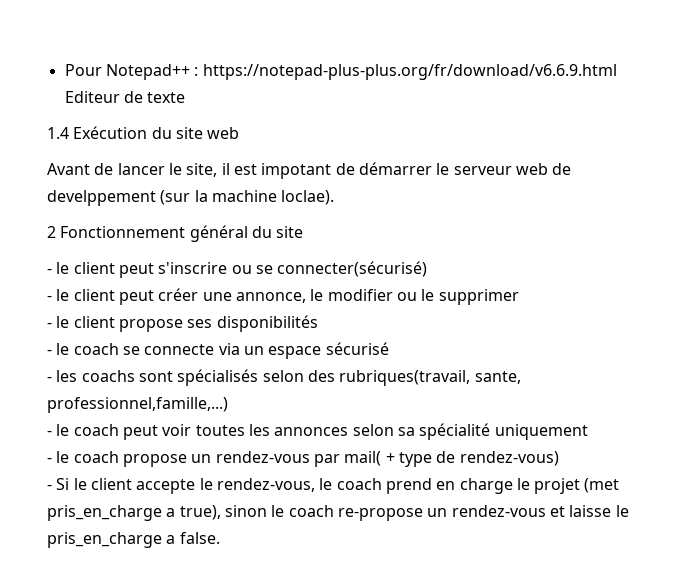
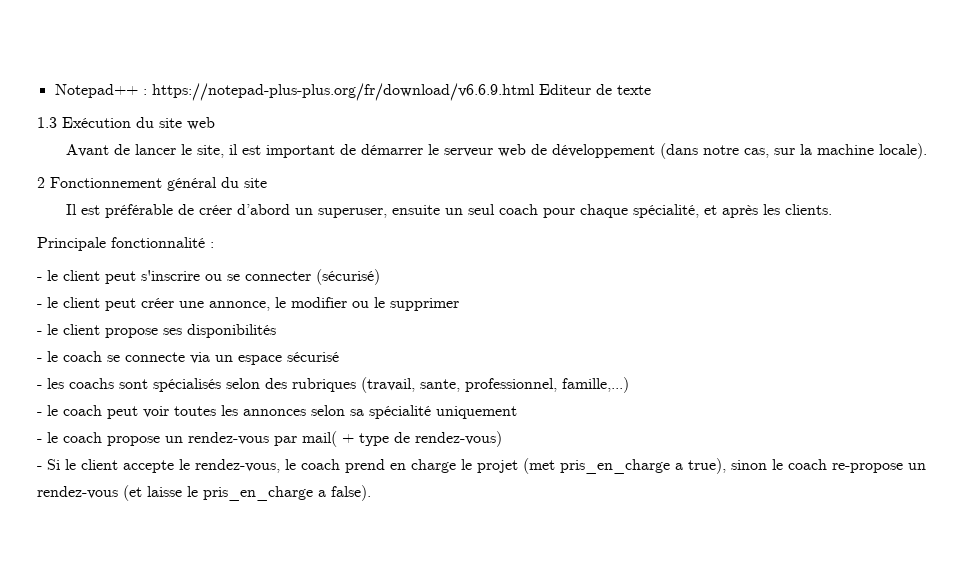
- Pour Notepad++ : https://notepad-plus-plus.org/fr/download/v6.6.9.html Editeur de texte
+ Notepad++ : https://notepad-plus-plus.org/fr/download/v6.6.9.html Editeur de texte
- 1.4 Exécution du site web
+ 1.3 Exécution du site web
- Avant de lancer le site, il est impotant de démarrer le serveur web de develppement (sur la machine loclae).
+ Avant de lancer le site, il est important de démarrer le serveur web de développement (dans notre cas, sur la machine locale).
+ Il est préférable de créer d’abord un superuser, ensuite un seul coach pour chaque spécialité, et après les clients.
+ Principale fonctionnalité :
- - le client peut s'inscrire ou se connecter(sécurisé)
+ - le client peut s'inscrire ou se connecter (sécurisé)
- - les coachs sont spécialisés selon des rubriques(travail, sante, professionnel,famille,...)
+ - les coachs sont spécialisés selon des rubriques (travail, sante, professionnel, famille,...)
- - Si le client accepte le rendez-vous, le coach prend en charge le projet (met pris_en_charge a true), sinon le coach re-propose un rendez-vous et laisse le pris_en_charge a false.
+ - Si le client accepte le rendez-vous, le coach prend en charge le projet (met pris_en_charge a true), sinon le coach re-propose un rendez-vous (et laisse le pris_en_charge a false).

